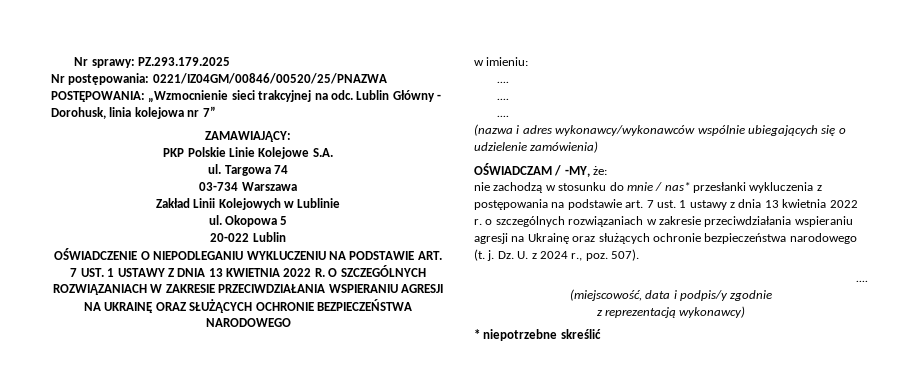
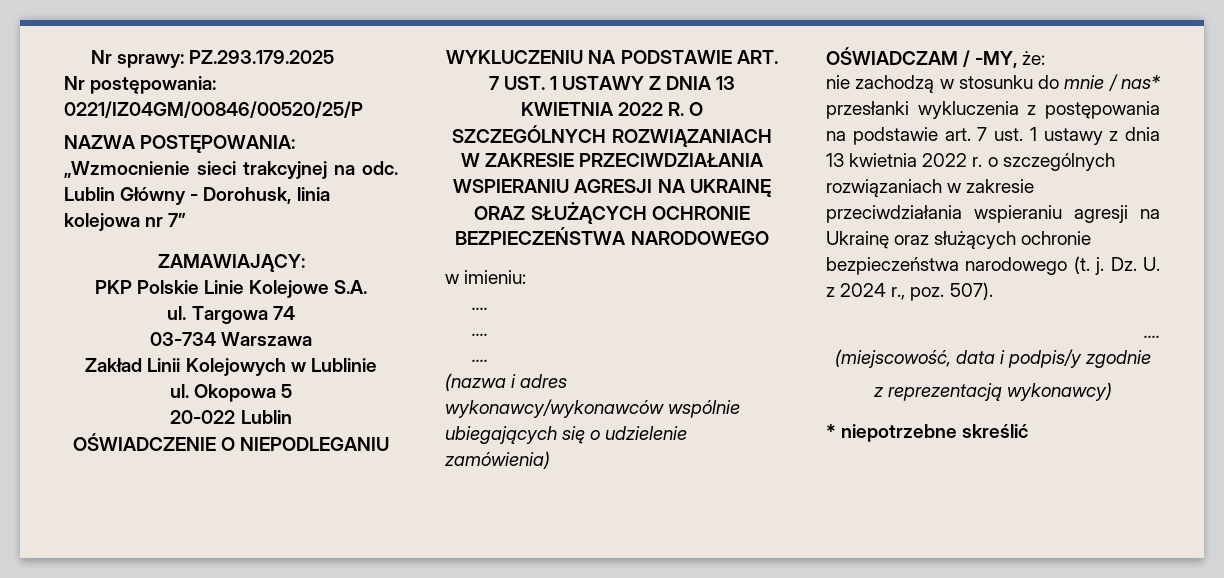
- Nr postępowania: 0221/IZ04GM/00846/00520/25/PNAZWA POSTĘPOWANIA: „Wzmocnienie sieci trakcyjnej na odc.
+ Nr postępowania: 0221/IZ04GM/00846/00520/25/P
+ NAZWA POSTĘPOWANIA: „Wzmocnienie sieci trakcyjnej na odc.

